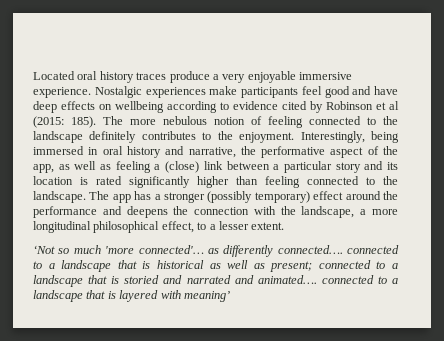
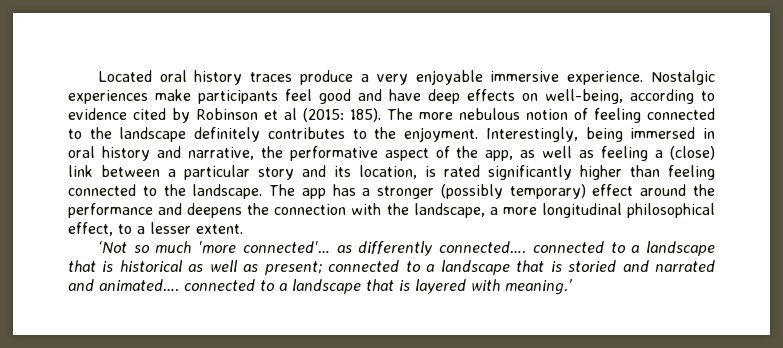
- Nostalgic experiences make participants feel good and have deep effects on wellbeing according to evidence cited by Robinson et al (2015: 185).
+ Nostalgic experiences make participants feel good and have deep effects on well-being, according to evidence cited by Robinson et al (2015: 185).
- Interestingly, being immersed in oral history and narrative, the performative aspect of the app, as well as feeling a (close) link between a particular story and its location is rated significantly higher than feeling connected to the landscape.
+ Interestingly, being immersed in oral history and narrative, the performative aspect of the app, as well as feeling a (close) link between a particular story and its location, is rated significantly higher than feeling connected to the landscape.
- ‘Not so much 'more connected'… as differently connected…. connected to a landscape that is historical as well as present; connected to a landscape that is storied and narrated and animated…. connected to a landscape that is layered with meaning’
+ ‘Not so much 'more connected'… as differently connected…. connected to a landscape that is historical as well as present; connected to a landscape that is storied and narrated and animated…. connected to a landscape that is layered with meaning.’

